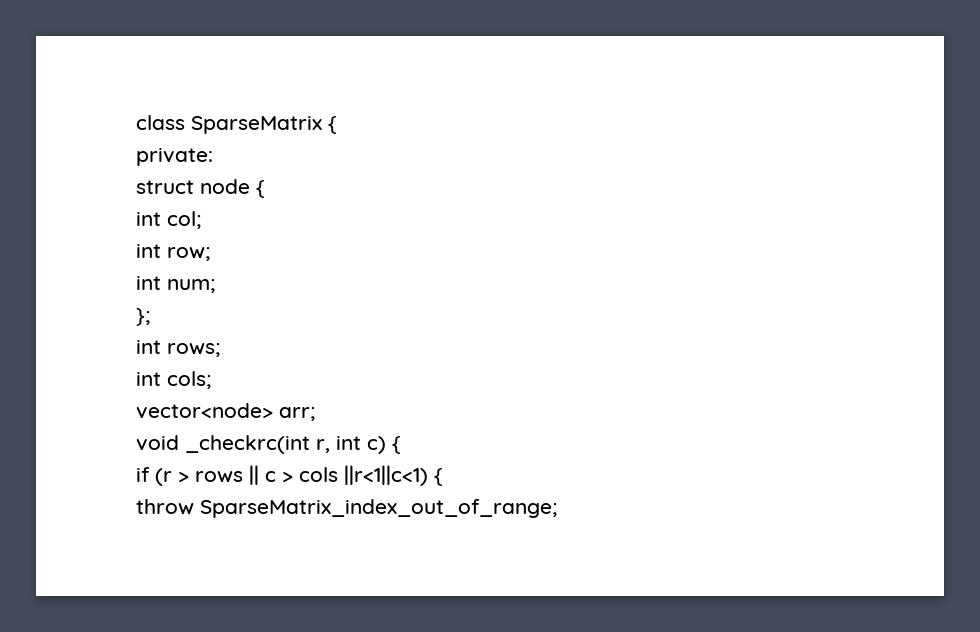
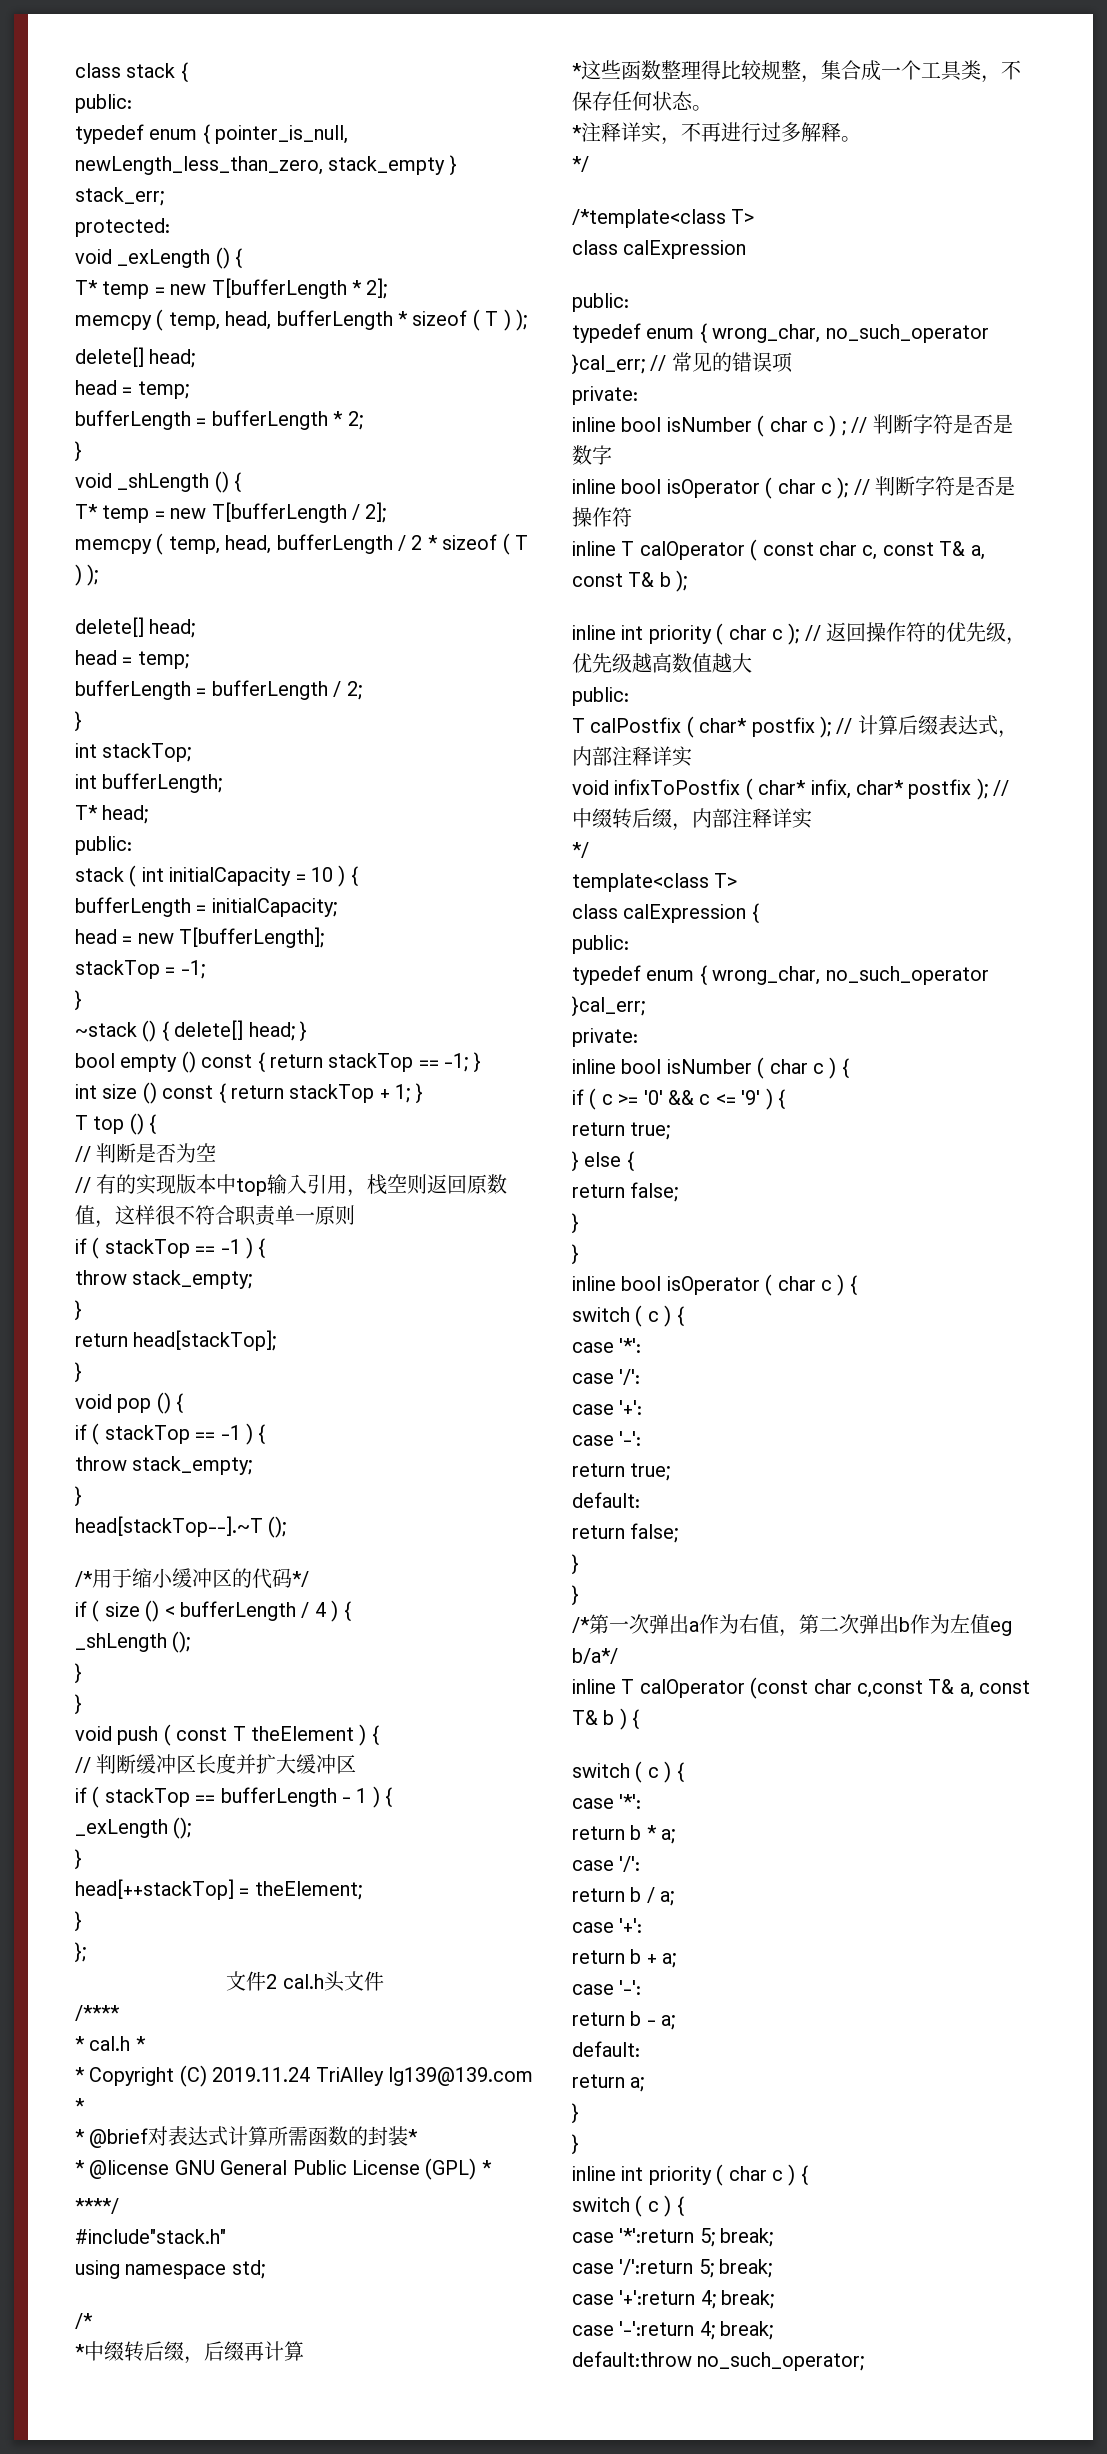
- class SparseMatrix {
+ class stack {
+ public:
+ typedef enum { pointer_is_null, newLength_less_than_zero, stack_empty } stack_err;
+ protected:
+ void _exLength () {
+ T* temp = new T[bufferLength * 2];
+ memcpy ( temp, head, bufferLength * sizeof ( T ) );
+ delete[] head;
+ head = temp;
+ bufferLength = bufferLength * 2;
+ }
+ void _shLength () {
+ T* temp = new T[bufferLength / 2];
+ memcpy ( temp, head, bufferLength / 2 * sizeof ( T ) );
+ delete[] head;
+ head = temp;
+ bufferLength = bufferLength / 2;
+ }
+ int stackTop;
+ int bufferLength;
+ T* head;
+ public:
+ stack ( int initialCapacity = 10 ) {
+ bufferLength = initialCapacity;
+ head = new T[bufferLength];
+ stackTop = -1;
+ }
+ ~stack () { delete[] head; }
+ bool empty () const { return stackTop == -1; }
+ int size () const { return stackTop + 1; }
+ T top () {
+ // 判断是否为空
+ // 有的实现版本中top输入引用，栈空则返回原数值，这样很不符合职责单一原则
+ if ( stackTop == -1 ) {
+ throw stack_empty;
+ }
+ return head[stackTop];
+ }
+ void pop () {
+ if ( stackTop == -1 ) {
+ throw stack_empty;
+ }
+ head[stackTop--].~T ();
+ /*用于缩小缓冲区的代码*/
+ if ( size () < bufferLength / 4 ) {
+ _shLength ();
+ }
+ }
+ void push ( const T theElement ) {
+ // 判断缓冲区长度并扩大缓冲区
+ if ( stackTop == bufferLength - 1 ) {
+ _exLength ();
+ }
+ head[++stackTop] = theElement;
+ }
+ };
+ 文件2 cal.h头文件
+ /****
+ * cal.h *
+ * Copyright (C) 2019.11.24 TriAlley lg139@139.com *
+ * @brief对表达式计算所需函数的封装*
+ * @license GNU General Public License (GPL) *
+ ****/
+ #include"stack.h"
+ using namespace std;
+ /*
+ *中缀转后缀，后缀再计算
+ *这些函数整理得比较规整，集合成一个工具类，不保存任何状态。
+ *注释详实，不再进行过多解释。
+ */
+ /*template<class T>
+ class calExpression
+ public:
+ typedef enum { wrong_char, no_such_operator }cal_err; // 常见的错误项
  private:
- struct node {
- int col;
- int row;
- int num;
- };
- int rows;
- int cols;
- vector<node> arr;
- void _checkrc(int r, int c) {
- if (r > rows || c > cols ||r<1||c<1) {
- throw SparseMatrix_index_out_of_range;
+ inline bool isNumber ( char c ) ; // 判断字符是否是数字
+ inline bool isOperator ( char c ); // 判断字符是否是操作符
+ inline T calOperator ( const char c, const T& a, const T& b );
+ inline int priority ( char c ); // 返回操作符的优先级，优先级越高数值越大
+ public:
+ T calPostfix ( char* postfix ); // 计算后缀表达式，内部注释详实
+ void infixToPostfix ( char* infix, char* postfix ); // 中缀转后缀，内部注释详实
+ */
+ template<class T>
+ class calExpression {
+ public:
+ typedef enum { wrong_char, no_such_operator }cal_err;
+ private:
+ inline bool isNumber ( char c ) {
+ if ( c >= '0' && c <= '9' ) {
+ return true;
+ } else {
+ return false;
+ }
+ }
+ inline bool isOperator ( char c ) {
+ switch ( c ) {
+ case '*':
+ case '/':
+ case '+':
+ case '-':
+ return true;
+ default:
+ return false;
+ }
+ }
+ /*第一次弹出a作为右值，第二次弹出b作为左值eg b/a*/
+ inline T calOperator (const char c,const T& a, const T& b ) {
+ switch ( c ) {
+ case '*':
+ return b * a;
+ case '/':
+ return b / a;
+ case '+':
+ return b + a;
+ case '-':
+ return b - a;
+ default:
+ return a;
+ }
+ }
+ inline int priority ( char c ) {
+ switch ( c ) {
+ case '*':return 5; break;
+ case '/':return 5; break;
+ case '+':return 4; break;
+ case '-':return 4; break;
+ default:throw no_such_operator;

